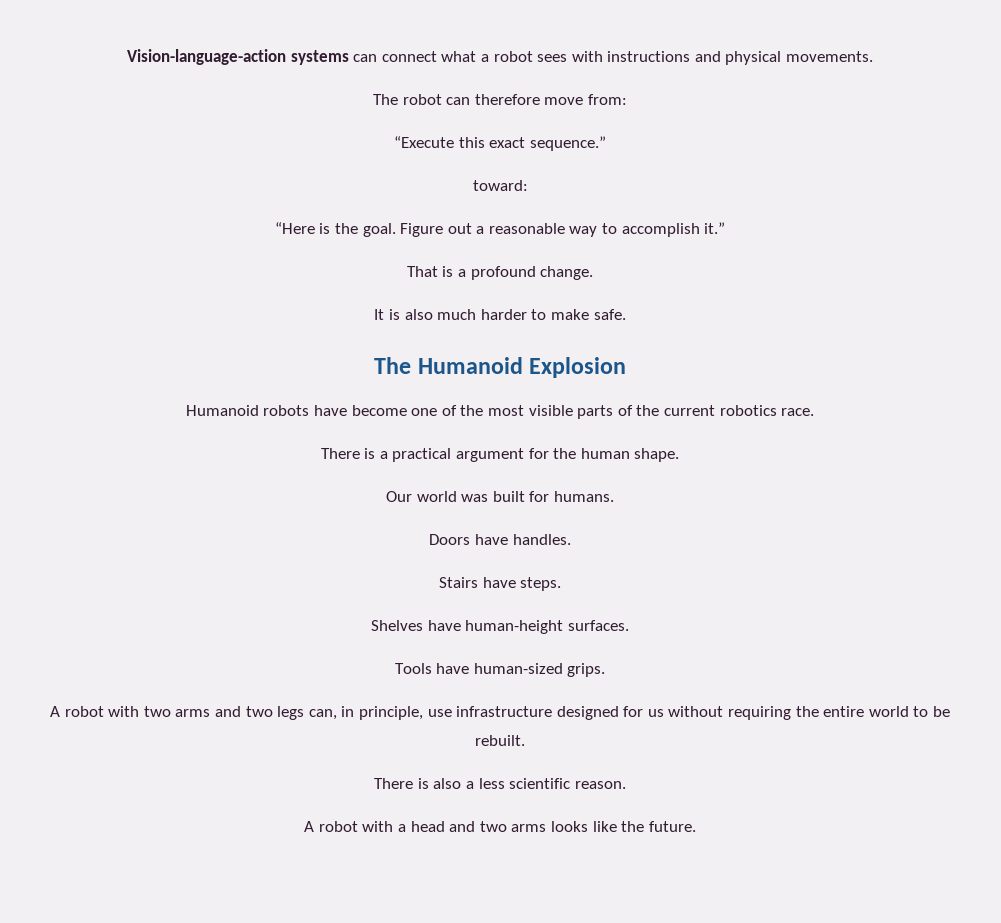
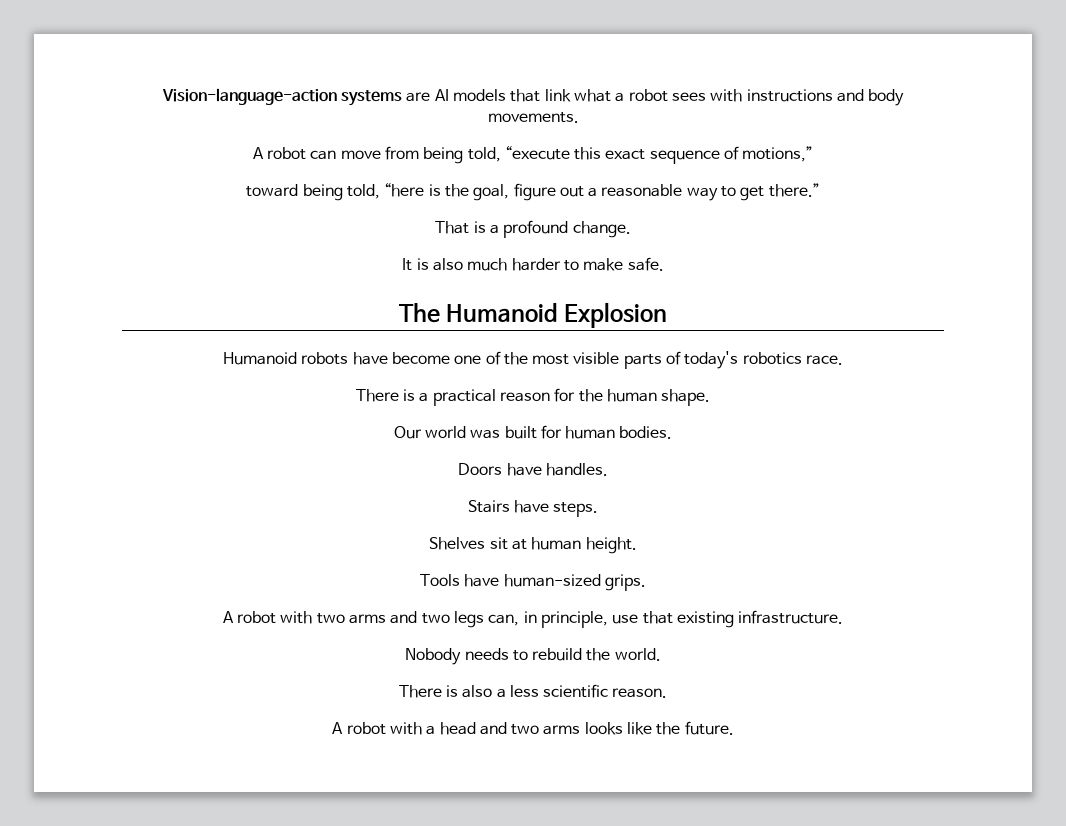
- Vision-language-action systems can connect what a robot sees with instructions and physical movements.
+ Vision-language-action systems are AI models that link what a robot sees with instructions and body movements.
- The robot can therefore move from:
- “Execute this exact sequence.”
- toward:
- “Here is the goal. Figure out a reasonable way to accomplish it.”
+ A robot can move from being told, “execute this exact sequence of motions,”
+ toward being told, “here is the goal, figure out a reasonable way to get there.”
- Humanoid robots have become one of the most visible parts of the current robotics race.
+ Humanoid robots have become one of the most visible parts of today's robotics race.
- There is a practical argument for the human shape.
+ There is a practical reason for the human shape.
- Our world was built for humans.
+ Our world was built for human bodies.
- Shelves have human-height surfaces.
+ Shelves sit at human height.
- A robot with two arms and two legs can, in principle, use infrastructure designed for us without requiring the entire world to be rebuilt.
+ A robot with two arms and two legs can, in principle, use that existing infrastructure.
+ Nobody needs to rebuild the world.

